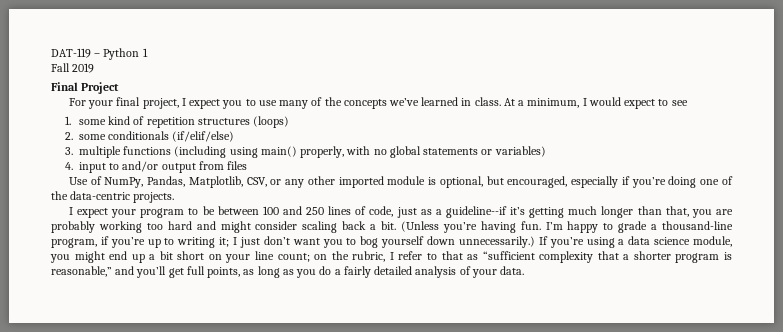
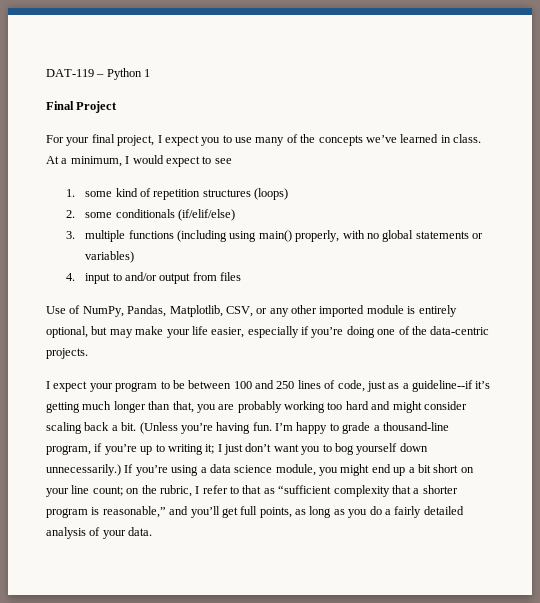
- Fall 2019
- Use of NumPy, Pandas, Matplotlib, CSV, or any other imported module is optional, but encouraged, especially if you’re doing one of the data-centric projects.
+ Use of NumPy, Pandas, Matplotlib, CSV, or any other imported module is entirely optional, but may make your life easier, especially if you’re doing one of the data-centric projects.

